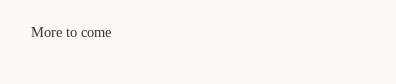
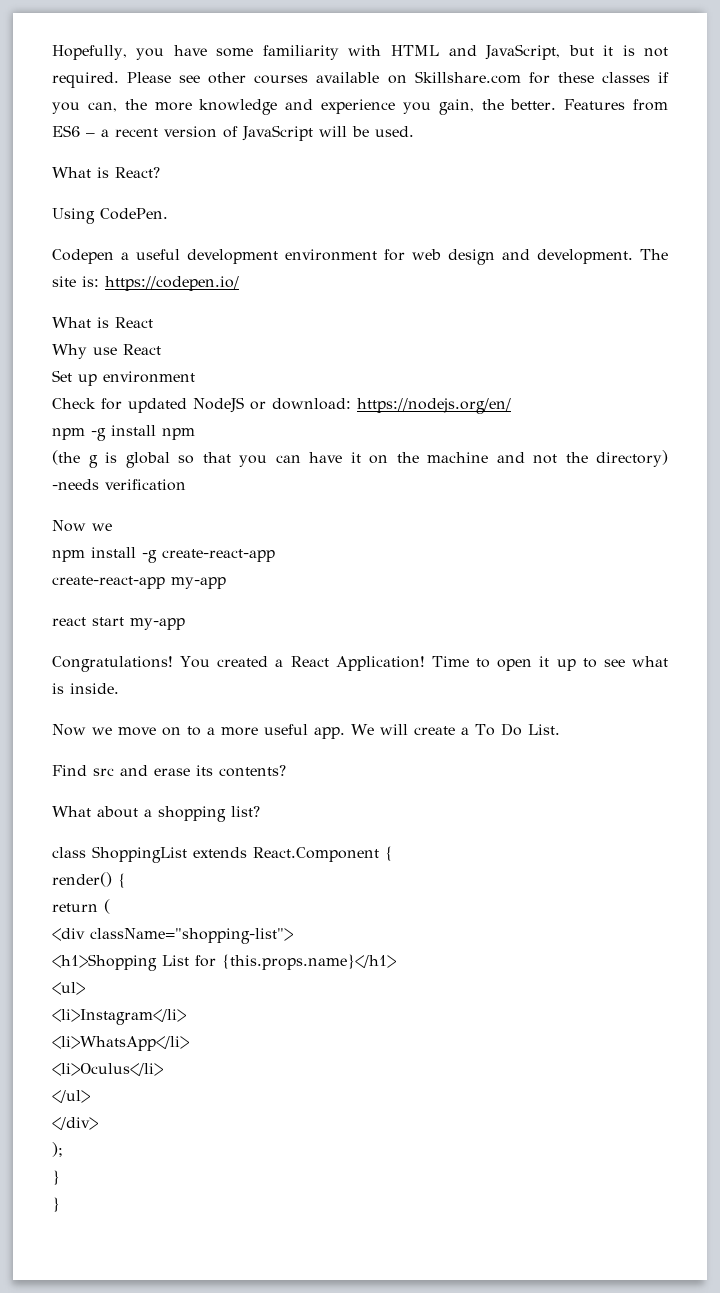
- More to come
+ Hopefully, you have some familiarity with HTML and JavaScript, but it is not required. Please see other courses available on Skillshare.com for these classes if you can, the more knowledge and experience you gain, the better. Features from ES6 – a recent version of JavaScript will be used.
+ What is React?
+ Using CodePen.
+ Codepen a useful development environment for web design and development. The site is: https://codepen.io/
+ What is React
+ Why use React
+ Set up environment
+ Check for updated NodeJS or download: https://nodejs.org/en/
+ npm -g install npm
+ (the g is global so that you can have it on the machine and not the directory) -needs verification
+ Now we
+ npm install -g create-react-app
+ create-react-app my-app
+ react start my-app
+ Congratulations! You created a React Application! Time to open it up to see what is inside.
+ Now we move on to a more useful app. We will create a To Do List.
+ Find src and erase its contents?
+ What about a shopping list?
+ class ShoppingList extends React.Component {
+ render() {
+ return (
+ <div className="shopping-list">
+ <h1>Shopping List for {this.props.name}</h1>
+ <ul>
+ <li>Instagram</li>
+ <li>WhatsApp</li>
+ <li>Oculus</li>
+ </ul>
+ </div>
+ );
+ }
+ }

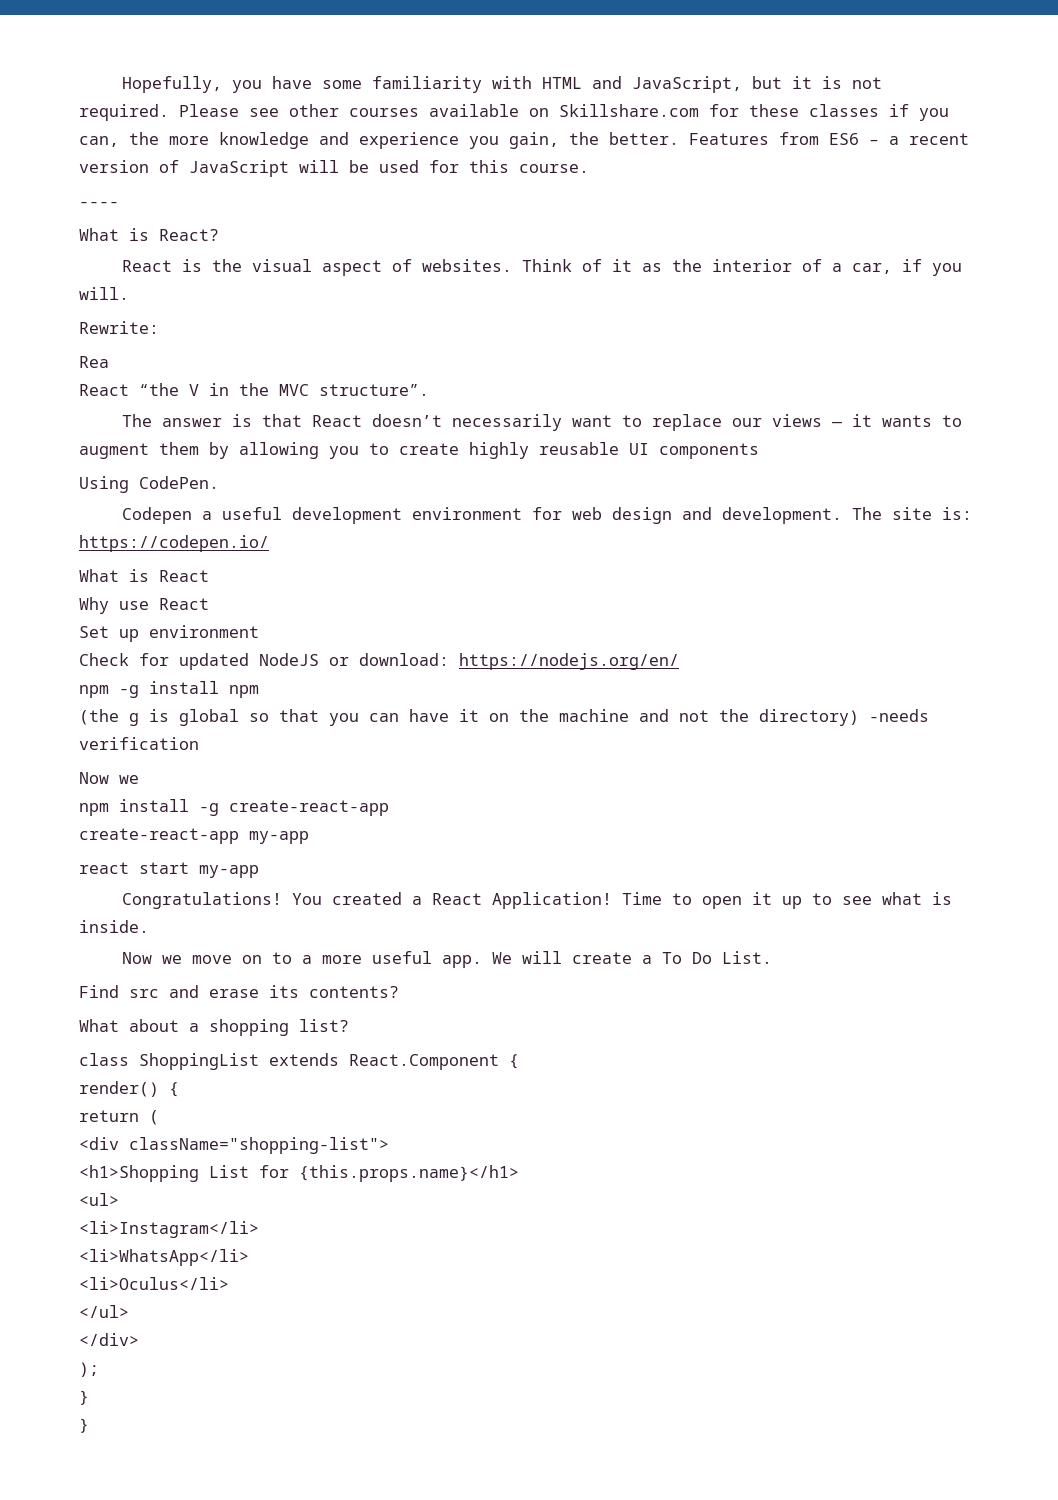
- Features from ES6 – a recent version of JavaScript will be used.
+ Features from ES6 – a recent version of JavaScript will be used for this course.
+ ----
  What is React?
+ React is the visual aspect of websites. Think of it as the interior of a car, if you will.
+ Rewrite:
+ Rea
+ React “the V in the MVC structure”.
+ The answer is that React doesn’t necessarily want to replace our views — it wants to augment them by allowing you to create highly reusable UI components

